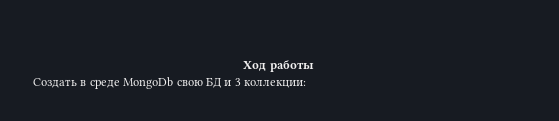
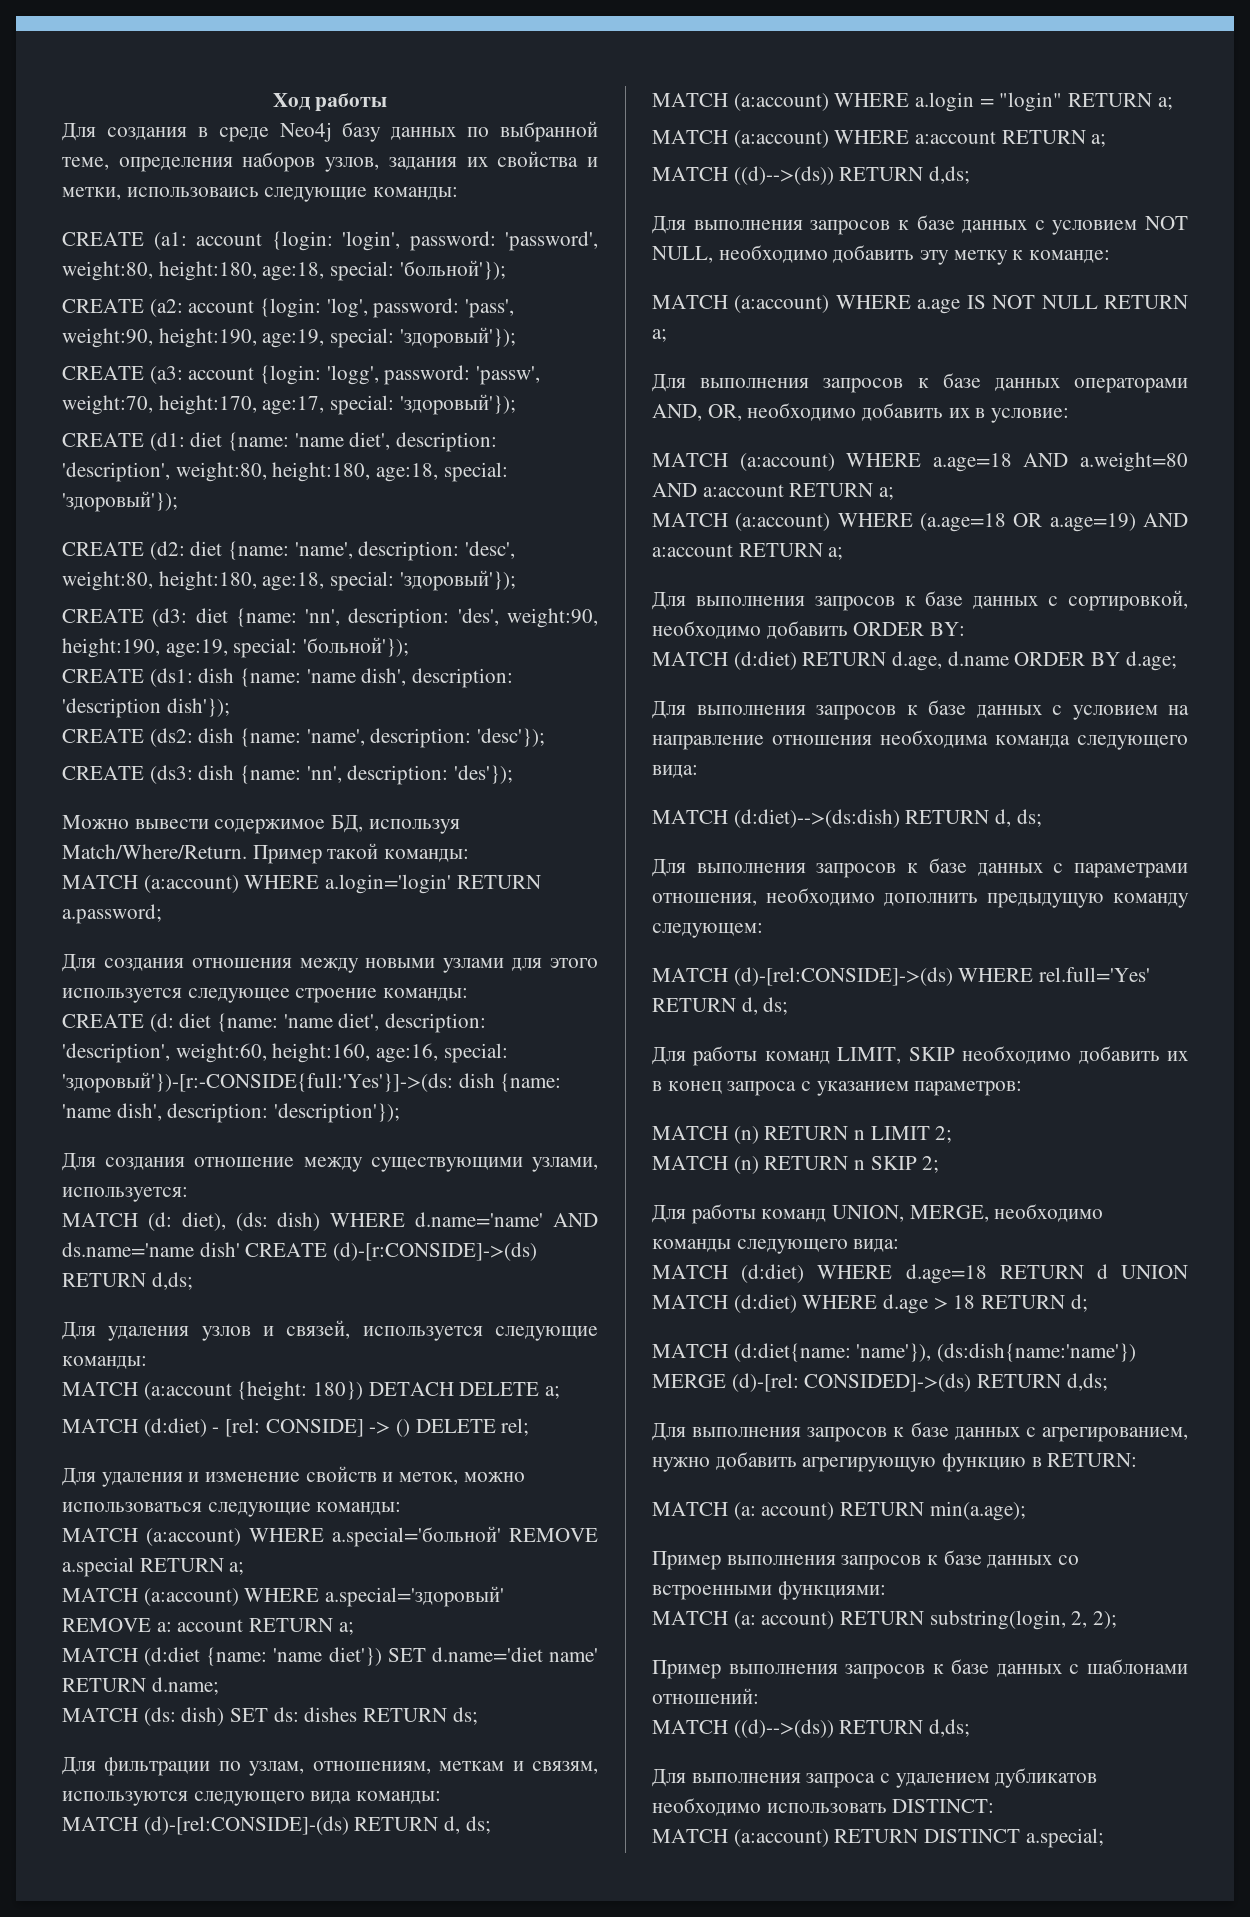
- Создать в среде MongoDb свою БД и 3 коллекции:
+ Для создания в среде Neo4j базу данных по выбранной теме, определения наборов узлов, задания их свойства и метки, использоваись следующие команды:
+ CREATE (a1: account {login: 'login', password: 'password', weight:80, height:180, age:18, special: 'больной'});
+ CREATE (a2: account {login: 'log', password: 'pass', weight:90, height:190, age:19, special: 'здоровый'});
+ CREATE (a3: account {login: 'logg', password: 'passw', weight:70, height:170, age:17, special: 'здоровый'});
+ CREATE (d1: diet {name: 'name diet', description: 'description', weight:80, height:180, age:18, special: 'здоровый'});
+ CREATE (d2: diet {name: 'name', description: 'desc', weight:80, height:180, age:18, special: 'здоровый'});
+ CREATE (d3: diet {name: 'nn', description: 'des', weight:90, height:190, age:19, special: 'больной'});
+ CREATE (ds1: dish {name: 'name dish', description: 'description dish'});
+ CREATE (ds2: dish {name: 'name', description: 'desc'});
+ CREATE (ds3: dish {name: 'nn', description: 'des'});
+ Можно вывести содержимое БД, используя Match/Where/Return. Пример такой команды:
+ MATCH (a:account) WHERE a.login='login' RETURN a.password;
+ Для создания отношения между новыми узлами для этого используется следующее строение команды:
+ CREATE (d: diet {name: 'name diet', description: 'description', weight:60, height:160, age:16, special: 'здоровый'})-[r:-CONSIDE{full:'Yes'}]->(ds: dish {name: 'name dish', description: 'description'});
+ Для создания отношение между существующими узлами, используется:
+ MATCH (d: diet), (ds: dish) WHERE d.name='name' AND ds.name='name dish' CREATE (d)-[r:CONSIDE]->(ds) RETURN d,ds;
+ Для удаления узлов и связей, используется следующие команды:
+ MATCH (a:account {height: 180}) DETACH DELETE a;
+ MATCH (d:diet) - [rel: CONSIDE] -> () DELETE rel;
+ Для удаления и изменение свойств и меток, можно использоваться следующие команды:
+ MATCH (a:account) WHERE a.special='больной' REMOVE a.special RETURN a;
+ MATCH (a:account) WHERE a.special='здоровый' REMOVE a: account RETURN a;
+ MATCH (d:diet {name: 'name diet'}) SET d.name='diet name' RETURN d.name;
+ MATCH (ds: dish) SET ds: dishes RETURN ds;
+ Для фильтрации по узлам, отношениям, меткам и связям, используются следующего вида команды:
+ MATCH (d)-[rel:CONSIDE]-(ds) RETURN d, ds;
+ MATCH (a:account) WHERE a.login = "login" RETURN a;
+ MATCH (a:account) WHERE a:account RETURN a;
+ MATCH ((d)-->(ds)) RETURN d,ds;
+ Для выполнения запросов к базе данных с условием NOT NULL, необходимо добавить эту метку к команде:
+ MATCH (a:account) WHERE a.age IS NOT NULL RETURN a;
+ Для выполнения запросов к базе данных операторами AND, OR, необходимо добавить их в условие:
+ MATCH (a:account) WHERE a.age=18 AND a.weight=80 AND a:account RETURN a;
+ MATCH (a:account) WHERE (a.age=18 OR a.age=19) AND a:account RETURN a;
+ Для выполнения запросов к базе данных с сортировкой, необходимо добавить ORDER BY:
+ MATCH (d:diet) RETURN d.age, d.name ORDER BY d.age;
+ Для выполнения запросов к базе данных с условием на направление отношения необходима команда следующего вида:
+ MATCH (d:diet)-->(ds:dish) RETURN d, ds;
+ Для выполнения запросов к базе данных с параметрами отношения, необходимо дополнить предыдущую команду следующем:
+ MATCH (d)-[rel:CONSIDE]->(ds) WHERE rel.full='Yes' RETURN d, ds;
+ Для работы команд LIMIT, SKIP необходимо добавить их в конец запроса с указанием параметров:
+ MATCH (n) RETURN n LIMIT 2;
+ MATCH (n) RETURN n SKIP 2;
+ Для работы команд UNION, MERGE, необходимо команды следующего вида:
+ MATCH (d:diet) WHERE d.age=18 RETURN d UNION MATCH (d:diet) WHERE d.age > 18 RETURN d;
+ MATCH (d:diet{name: 'name'}), (ds:dish{name:'name'}) MERGE (d)-[rel: CONSIDED]->(ds) RETURN d,ds;
+ Для выполнения запросов к базе данных с агрегированием, нужно добавить агрегирующую функцию в RETURN:
+ MATCH (a: account) RETURN min(a.age);
+ Пример выполнения запросов к базе данных со встроенными функциями:
+ MATCH (a: account) RETURN substring(login, 2, 2);
+ Пример выполнения запросов к базе данных с шаблонами отношений:
+ MATCH ((d)-->(ds)) RETURN d,ds;
+ Для выполнения запроса с удалением дубликатов необходимо использовать DISTINCT:
+ MATCH (a:account) RETURN DISTINCT a.special;

